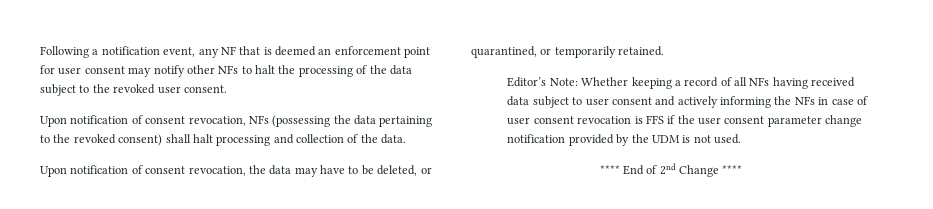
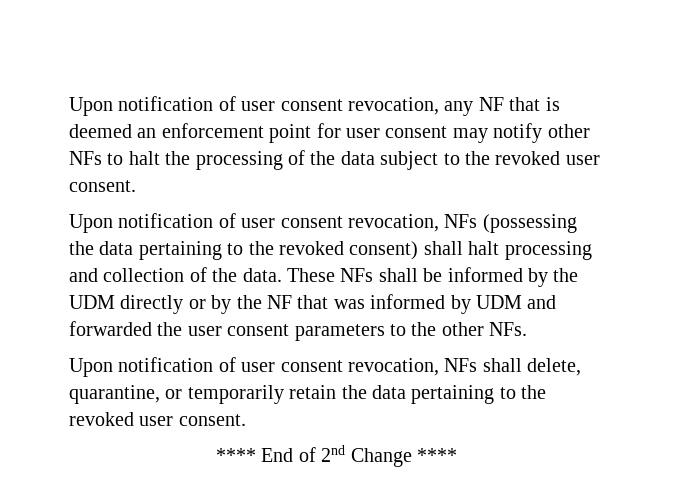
- Following a notification event, any NF that is deemed an enforcement point for user consent may notify other NFs to halt the processing of the data subject to the revoked user consent.
+ Upon notification of user consent revocation, any NF that is deemed an enforcement point for user consent may notify other NFs to halt the processing of the data subject to the revoked user consent.
- Upon notification of consent revocation, NFs (possessing the data pertaining to the revoked consent) shall halt processing and collection of the data.
- Upon notification of consent revocation, the data may have to be deleted, or quarantined, or temporarily retained.
- Editor’s Note: Whether keeping a record of all NFs having received data subject to user consent and actively informing the NFs in case of user consent revocation is FFS if the user consent parameter change notification provided by the UDM is not used.
+ Upon notification of user consent revocation, NFs (possessing the data pertaining to the revoked consent) shall halt processing and collection of the data. These NFs shall be informed by the UDM directly or by the NF that was informed by UDM and forwarded the user consent parameters to the other NFs.
+ Upon notification of user consent revocation, NFs shall delete, quarantine, or temporarily retain the data pertaining to the revoked user consent.

